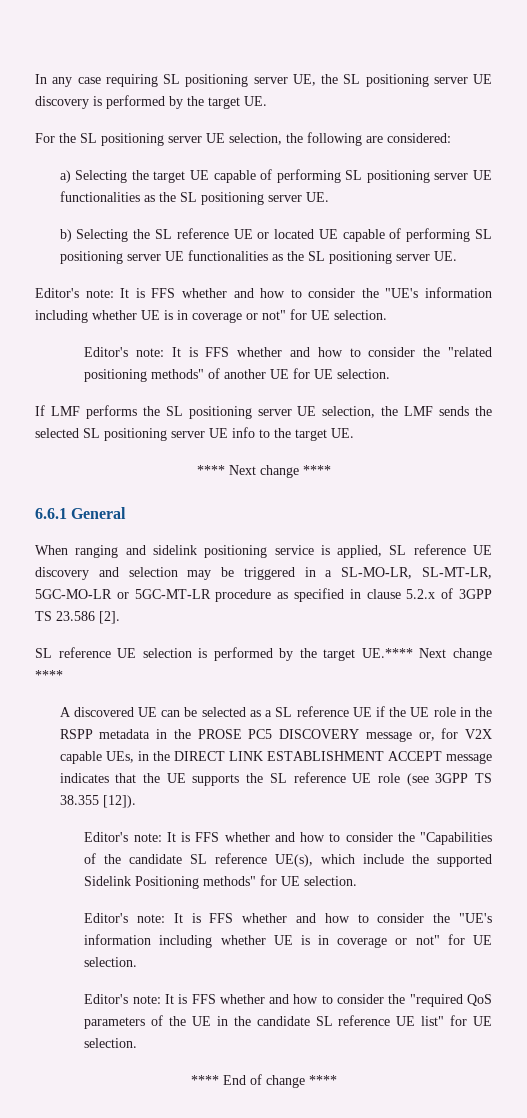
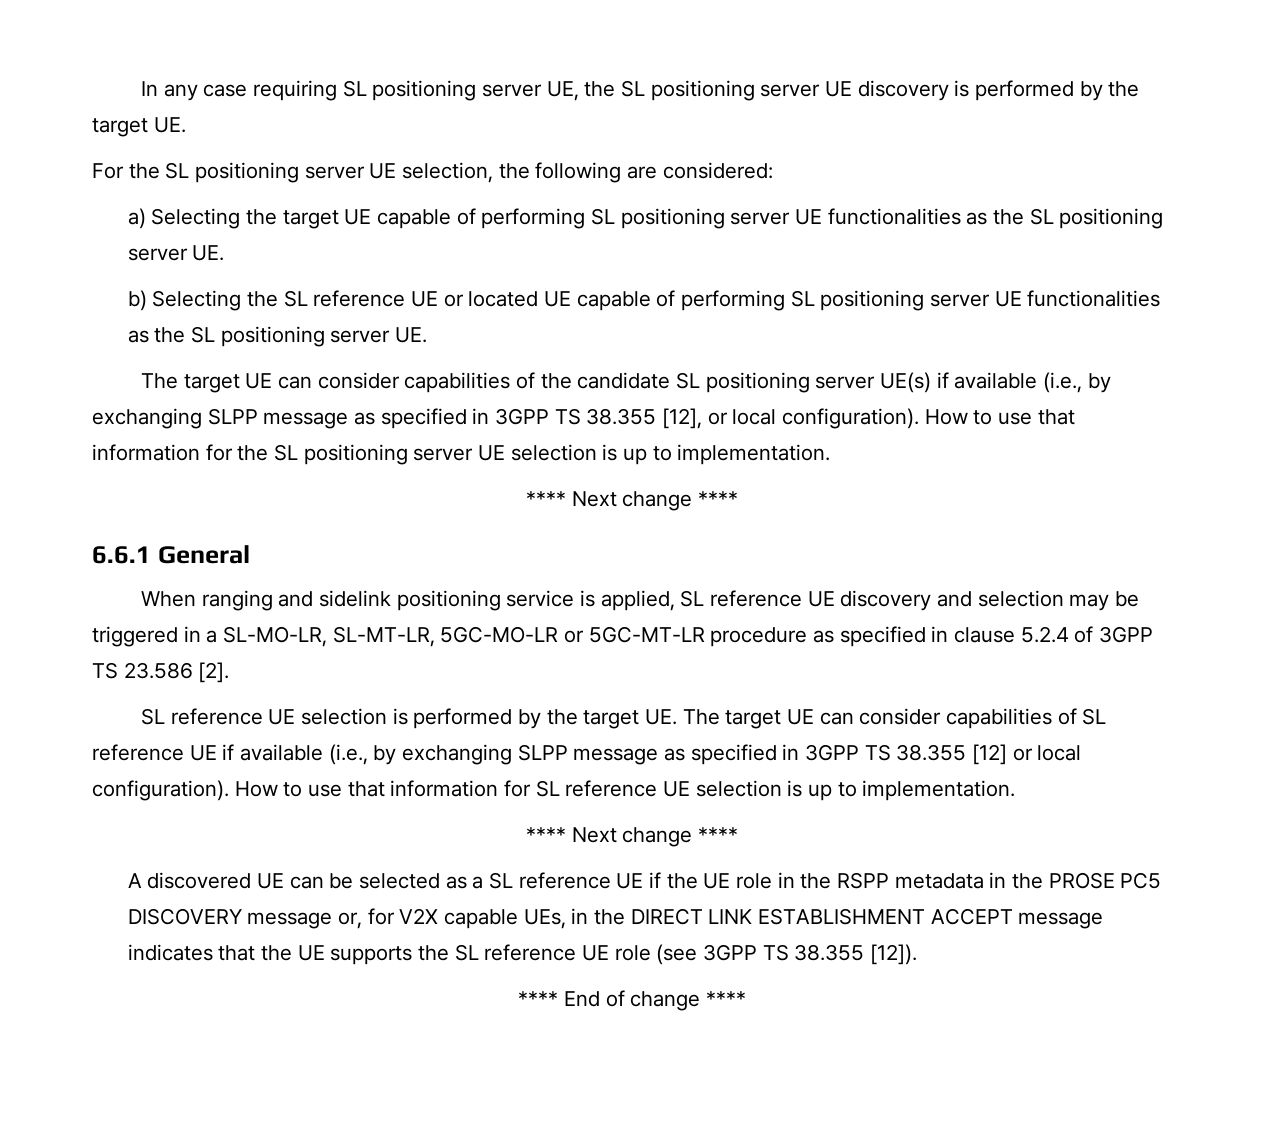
  b) Selecting the SL reference UE or located UE capable of performing SL positioning server UE functionalities as the SL positioning server UE.
- Editor's note: It is FFS whether and how to consider the "UE's information including whether UE is in coverage or not" for UE selection.
- Editor's note: It is FFS whether and how to consider the "related positioning methods" of another UE for UE selection.
- If LMF performs the SL positioning server UE selection, the LMF sends the selected SL positioning server UE info to the target UE.
+ The target UE can consider capabilities of the candidate SL positioning server UE(s) if available (i.e., by exchanging SLPP message as specified in 3GPP TS 38.355 [12], or local configuration). How to use that information for the SL positioning server UE selection is up to implementation.
- When ranging and sidelink positioning service is applied, SL reference UE discovery and selection may be triggered in a SL-MO-LR, SL-MT-LR, 5GC-MO-LR or 5GC-MT-LR procedure as specified in clause 5.2.x of 3GPP TS 23.586 [2].
+ When ranging and sidelink positioning service is applied, SL reference UE discovery and selection may be triggered in a SL-MO-LR, SL-MT-LR, 5GC-MO-LR or 5GC-MT-LR procedure as specified in clause 5.2.4 of 3GPP TS 23.586 [2].
- SL reference UE selection is performed by the target UE.**** Next change ****
+ SL reference UE selection is performed by the target UE. The target UE can consider capabilities of SL reference UE if available (i.e., by exchanging SLPP message as specified in 3GPP TS 38.355 [12] or local configuration). How to use that information for SL reference UE selection is up to implementation.
+ **** Next change ****
- Editor's note: It is FFS whether and how to consider the "Capabilities of the candidate SL reference UE(s), which include the supported Sidelink Positioning methods" for UE selection.
- Editor's note: It is FFS whether and how to consider the "UE's information including whether UE is in coverage or not" for UE selection.
- Editor's note: It is FFS whether and how to consider the "required QoS parameters of the UE in the candidate SL reference UE list" for UE selection.

